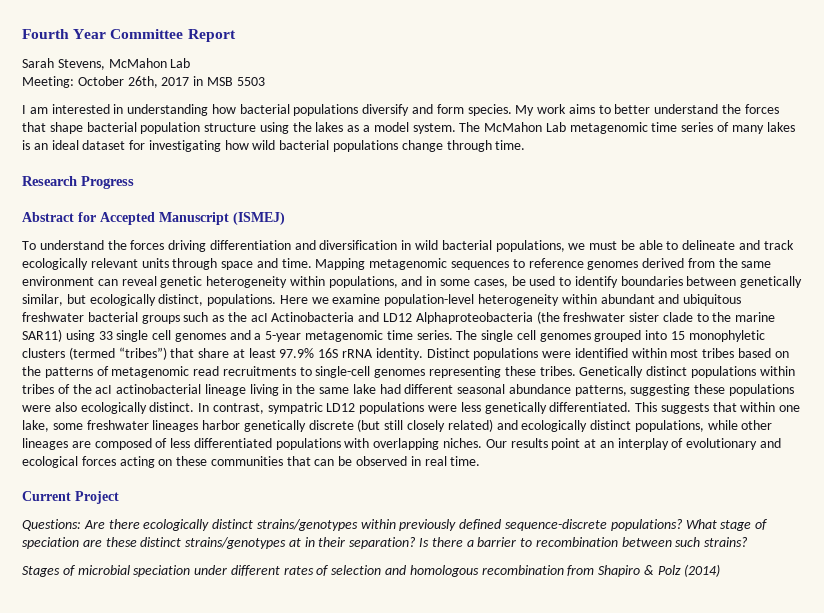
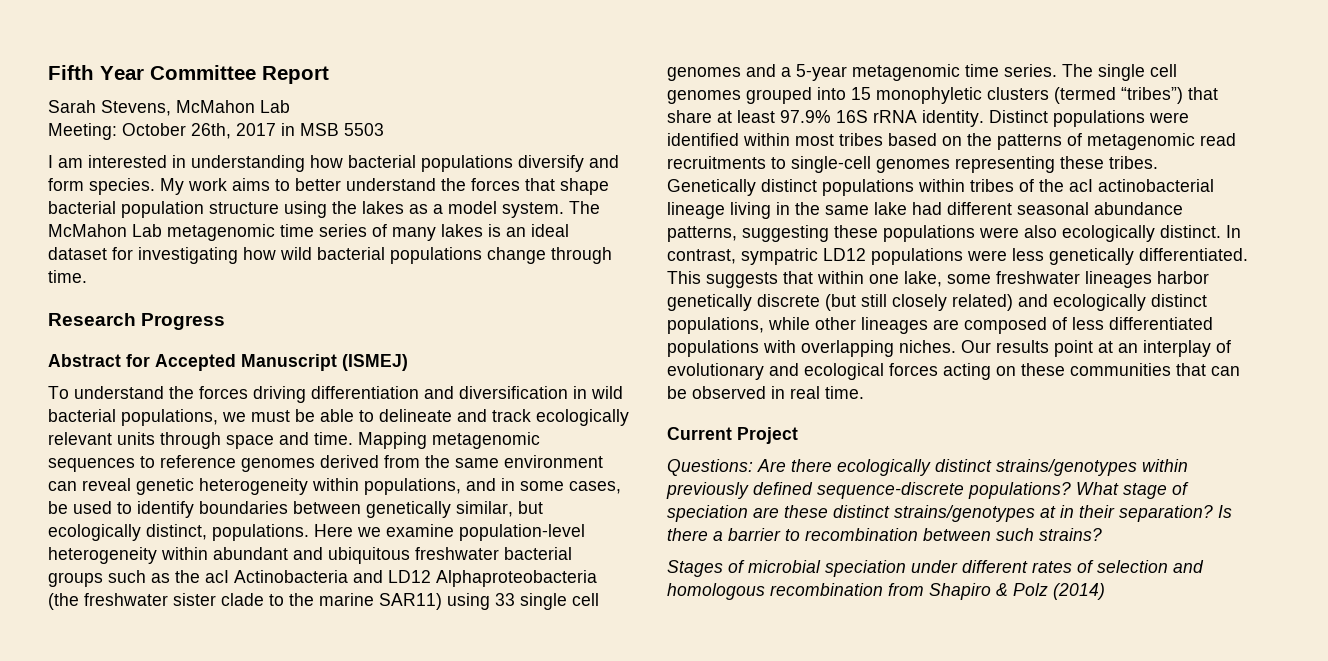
- Fourth Year Committee Report
+ Fifth Year Committee Report

